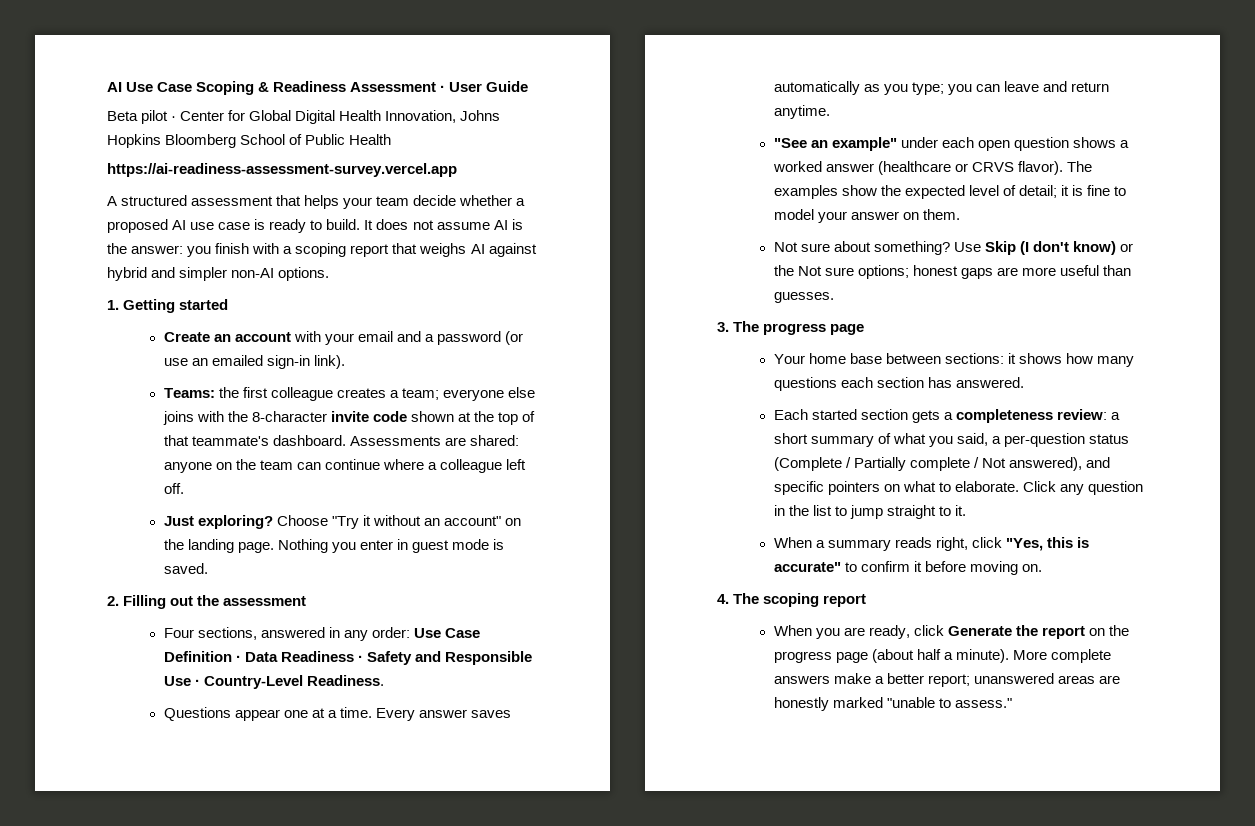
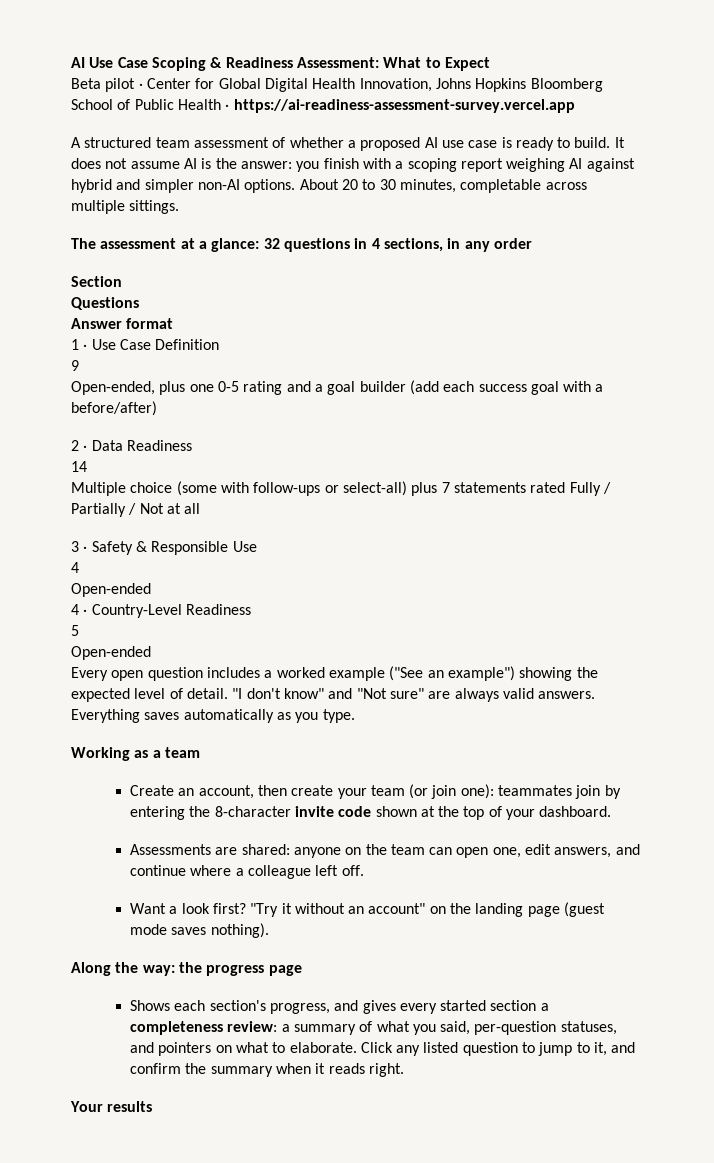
- AI Use Case Scoping & Readiness Assessment · User Guide
+ AI Use Case Scoping & Readiness Assessment: What to Expect
- Beta pilot · Center for Global Digital Health Innovation, Johns Hopkins Bloomberg School of Public Health
- https://ai-readiness-assessment-survey.vercel.app
+ Beta pilot · Center for Global Digital Health Innovation, Johns Hopkins Bloomberg School of Public Health · https://ai-readiness-assessment-survey.vercel.app
- A structured assessment that helps your team decide whether a proposed AI use case is ready to build.
+ A structured team assessment of whether a proposed AI use case is ready to build.
- It does not assume AI is the answer: you finish with a scoping report that weighs AI against hybrid and simpler non-AI options.
- 1. Getting started
- Create an account with your email and a password (or use an emailed sign-in link).
- Teams: the first colleague creates a team; everyone else joins with the 8-character invite code shown at the top of that teammate's dashboard. Assessments are shared: anyone on the team can continue where a colleague left off.
+ It does not assume AI is the answer: you finish with a scoping report weighing AI against hybrid and simpler non-AI options. About 20 to 30 minutes, completable across multiple sittings.
+ The assessment at a glance: 32 questions in 4 sections, in any order
+ Section
+ Questions
+ Answer format
+ 1 · Use Case Definition
+ 9
+ Open-ended, plus one 0-5 rating and a goal builder (add each success goal with a before/after)
+ 2 · Data Readiness
+ 14
+ Multiple choice (some with follow-ups or select-all) plus 7 statements rated Fully / Partially / Not at all
+ 3 · Safety & Responsible Use
+ 4
+ Open-ended
+ 4 · Country-Level Readiness
+ 5
+ Open-ended
+ Every open question includes a worked example ("See an example") showing the expected level of detail. "I don't know" and "Not sure" are always valid answers. Everything saves automatically as you type.
+ Working as a team
+ Create an account, then create your team (or join one): teammates join by entering the 8-character invite code shown at the top of your dashboard.
+ Assessments are shared: anyone on the team can open one, edit answers, and continue where a colleague left off.
- Just exploring? Choose "Try it without an account" on the landing page. Nothing you enter in guest mode is saved.
- 2. Filling out the assessment
- Four sections, answered in any order: Use Case Definition · Data Readiness · Safety and Responsible Use · Country-Level Readiness.
- Questions appear one at a time. Every answer saves automatically as you type; you can leave and return anytime.
- "See an example" under each open question shows a worked answer (healthcare or CRVS flavor). The examples show the expected level of detail; it is fine to model your answer on them.
- Not sure about something? Use Skip (I don't know) or the Not sure options; honest gaps are more useful than guesses.
- 3. The progress page
- Your home base between sections: it shows how many questions each section has answered.
- Each started section gets a completeness review: a short summary of what you said, a per-question status (Complete / Partially complete / Not answered), and specific pointers on what to elaborate.
+ Want a look first? "Try it without an account" on the landing page (guest mode saves nothing).
+ Along the way: the progress page
+ Shows each section's progress, and gives every started section a completeness review: a summary of what you said, per-question statuses, and pointers on what to elaborate.
- Click any question in the list to jump straight to it.
- When a summary reads right, click "Yes, this is accurate" to confirm it before moving on.
- 4. The scoping report
- When you are ready, click Generate the report on the progress page (about half a minute). More complete answers make a better report; unanswered areas are honestly marked "unable to assess."
+ Click any listed question to jump to it, and confirm the summary when it reads right.
+ Your results

